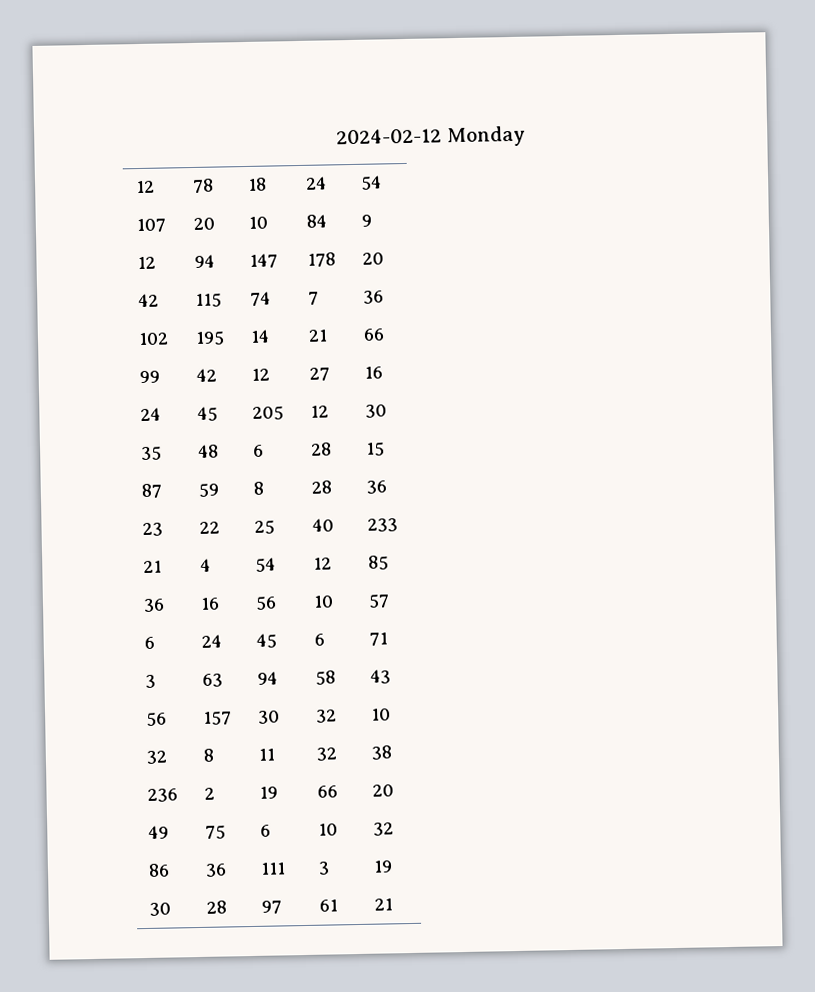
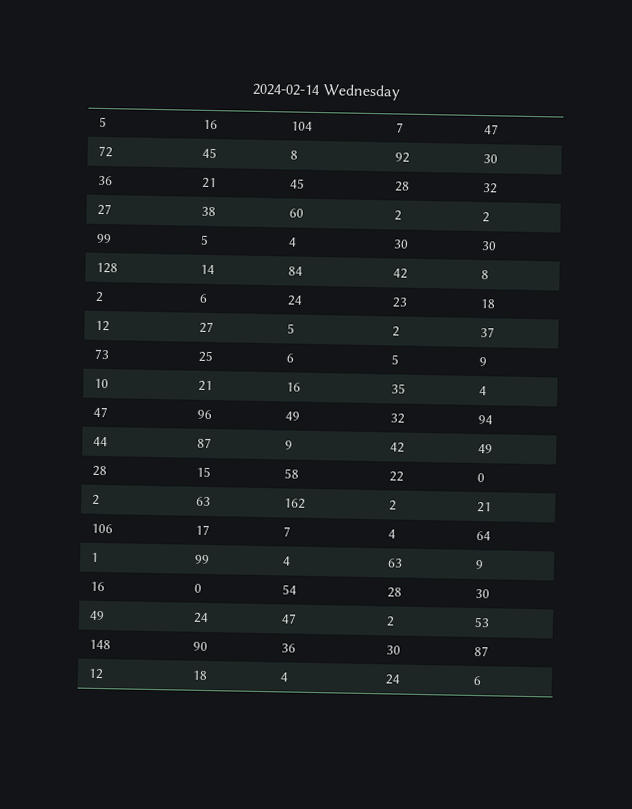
- 2024-02-12 Monday
- 12 | 78 | 18 | 24 | 54
- 107 | 20 | 10 | 84 | 9
- 12 | 94 | 147 | 178 | 20
- 42 | 115 | 74 | 7 | 36
- 102 | 195 | 14 | 21 | 66
- 99 | 42 | 12 | 27 | 16
- 24 | 45 | 205 | 12 | 30
- 35 | 48 | 6 | 28 | 15
- 87 | 59 | 8 | 28 | 36
- 23 | 22 | 25 | 40 | 233
- 21 | 4 | 54 | 12 | 85
- 36 | 16 | 56 | 10 | 57
- 6 | 24 | 45 | 6 | 71
- 3 | 63 | 94 | 58 | 43
- 56 | 157 | 30 | 32 | 10
- 32 | 8 | 11 | 32 | 38
- 236 | 2 | 19 | 66 | 20
- 49 | 75 | 6 | 10 | 32
- 86 | 36 | 111 | 3 | 19
- 30 | 28 | 97 | 61 | 21
+ 2024-02-14 Wednesday
+ 5 | 16 | 104 | 7 | 47
+ 72 | 45 | 8 | 92 | 30
+ 36 | 21 | 45 | 28 | 32
+ 27 | 38 | 60 | 2 | 2
+ 99 | 5 | 4 | 30 | 30
+ 128 | 14 | 84 | 42 | 8
+ 2 | 6 | 24 | 23 | 18
+ 12 | 27 | 5 | 2 | 37
+ 73 | 25 | 6 | 5 | 9
+ 10 | 21 | 16 | 35 | 4
+ 47 | 96 | 49 | 32 | 94
+ 44 | 87 | 9 | 42 | 49
+ 28 | 15 | 58 | 22 | 0
+ 2 | 63 | 162 | 2 | 21
+ 106 | 17 | 7 | 4 | 64
+ 1 | 99 | 4 | 63 | 9
+ 16 | 0 | 54 | 28 | 30
+ 49 | 24 | 47 | 2 | 53
+ 148 | 90 | 36 | 30 | 87
+ 12 | 18 | 4 | 24 | 6

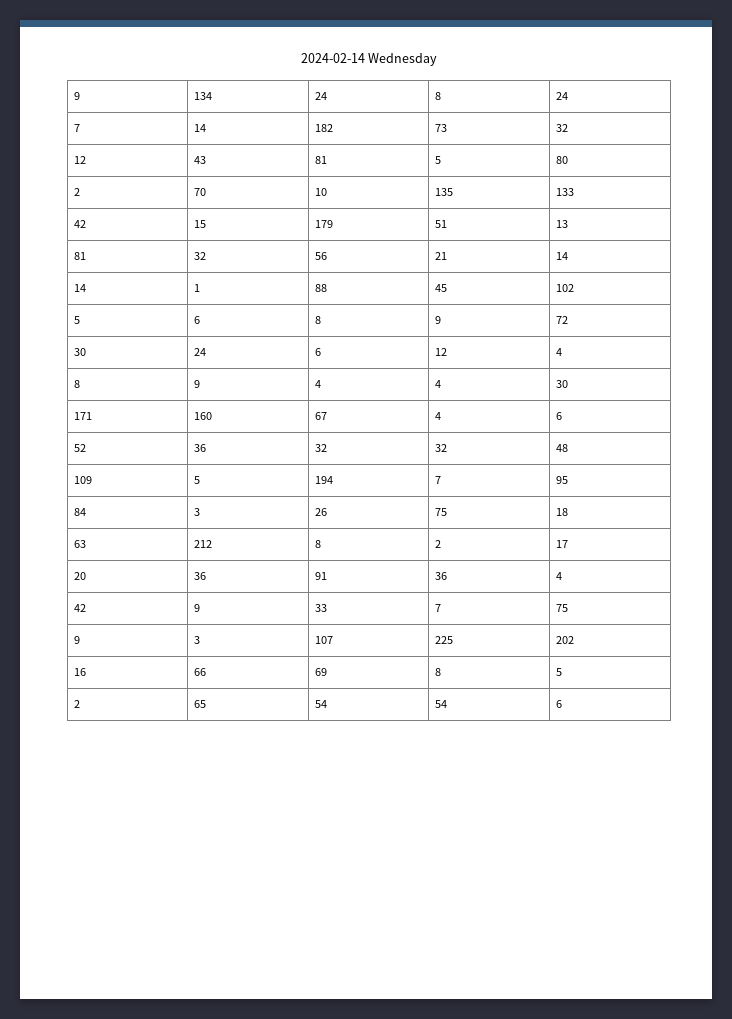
- 5 | 16 | 104 | 7 | 47
- 72 | 45 | 8 | 92 | 30
- 36 | 21 | 45 | 28 | 32
- 27 | 38 | 60 | 2 | 2
- 99 | 5 | 4 | 30 | 30
- 128 | 14 | 84 | 42 | 8
- 2 | 6 | 24 | 23 | 18
- 12 | 27 | 5 | 2 | 37
- 73 | 25 | 6 | 5 | 9
- 10 | 21 | 16 | 35 | 4
- 47 | 96 | 49 | 32 | 94
- 44 | 87 | 9 | 42 | 49
- 28 | 15 | 58 | 22 | 0
- 2 | 63 | 162 | 2 | 21
- 106 | 17 | 7 | 4 | 64
- 1 | 99 | 4 | 63 | 9
- 16 | 0 | 54 | 28 | 30
- 49 | 24 | 47 | 2 | 53
- 148 | 90 | 36 | 30 | 87
- 12 | 18 | 4 | 24 | 6
+ 9 | 134 | 24 | 8 | 24
+ 7 | 14 | 182 | 73 | 32
+ 12 | 43 | 81 | 5 | 80
+ 2 | 70 | 10 | 135 | 133
+ 42 | 15 | 179 | 51 | 13
+ 81 | 32 | 56 | 21 | 14
+ 14 | 1 | 88 | 45 | 102
+ 5 | 6 | 8 | 9 | 72
+ 30 | 24 | 6 | 12 | 4
+ 8 | 9 | 4 | 4 | 30
+ 171 | 160 | 67 | 4 | 6
+ 52 | 36 | 32 | 32 | 48
+ 109 | 5 | 194 | 7 | 95
+ 84 | 3 | 26 | 75 | 18
+ 63 | 212 | 8 | 2 | 17
+ 20 | 36 | 91 | 36 | 4
+ 42 | 9 | 33 | 7 | 75
+ 9 | 3 | 107 | 225 | 202
+ 16 | 66 | 69 | 8 | 5
+ 2 | 65 | 54 | 54 | 6

